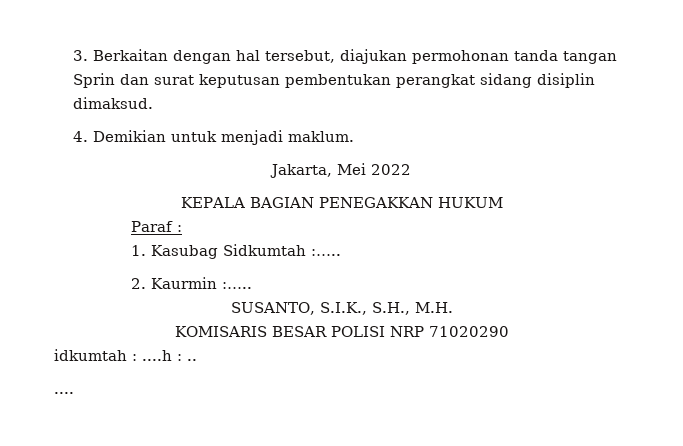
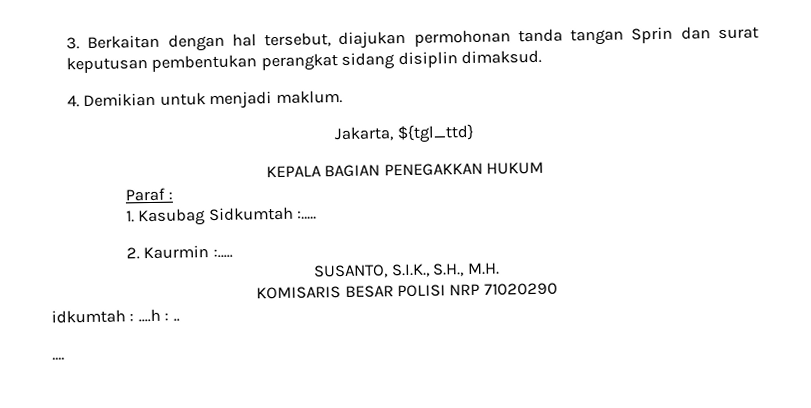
- Jakarta, Mei 2022
+ Jakarta, ${tgl_ttd}

